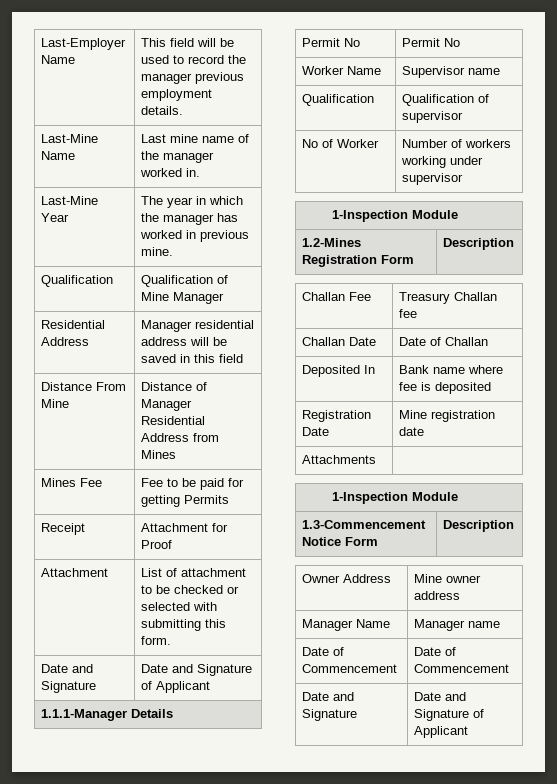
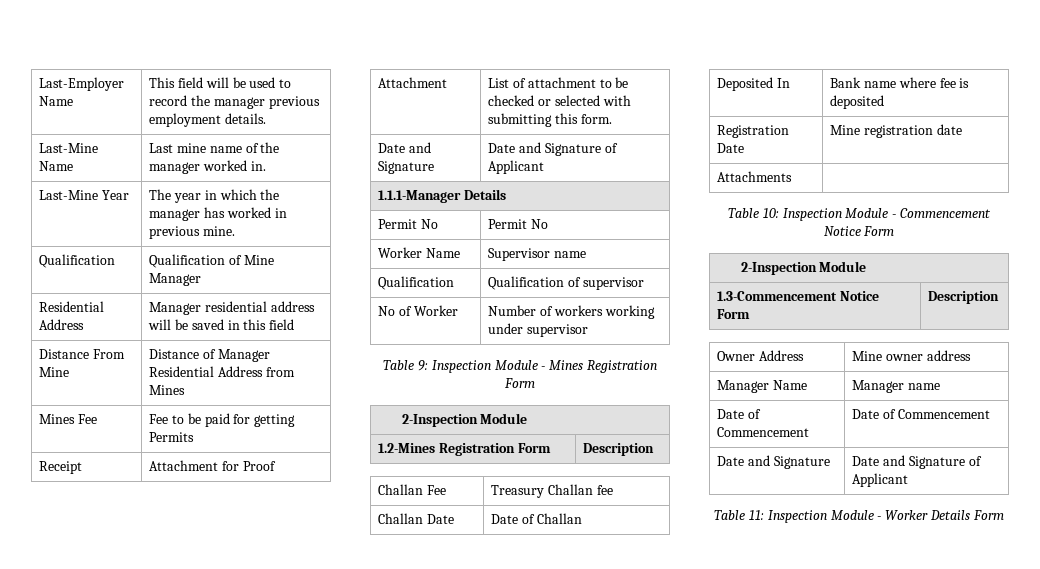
  No of Worker | Number of workers working under supervisor
- 1-Inspection Module
+ Table 9: Inspection Module - Mines Registration Form
+ 2-Inspection Module
  Attachments |
- 1-Inspection Module
+ Table 10: Inspection Module - Commencement Notice Form
+ 2-Inspection Module
+ Table 11: Inspection Module - Worker Details Form

